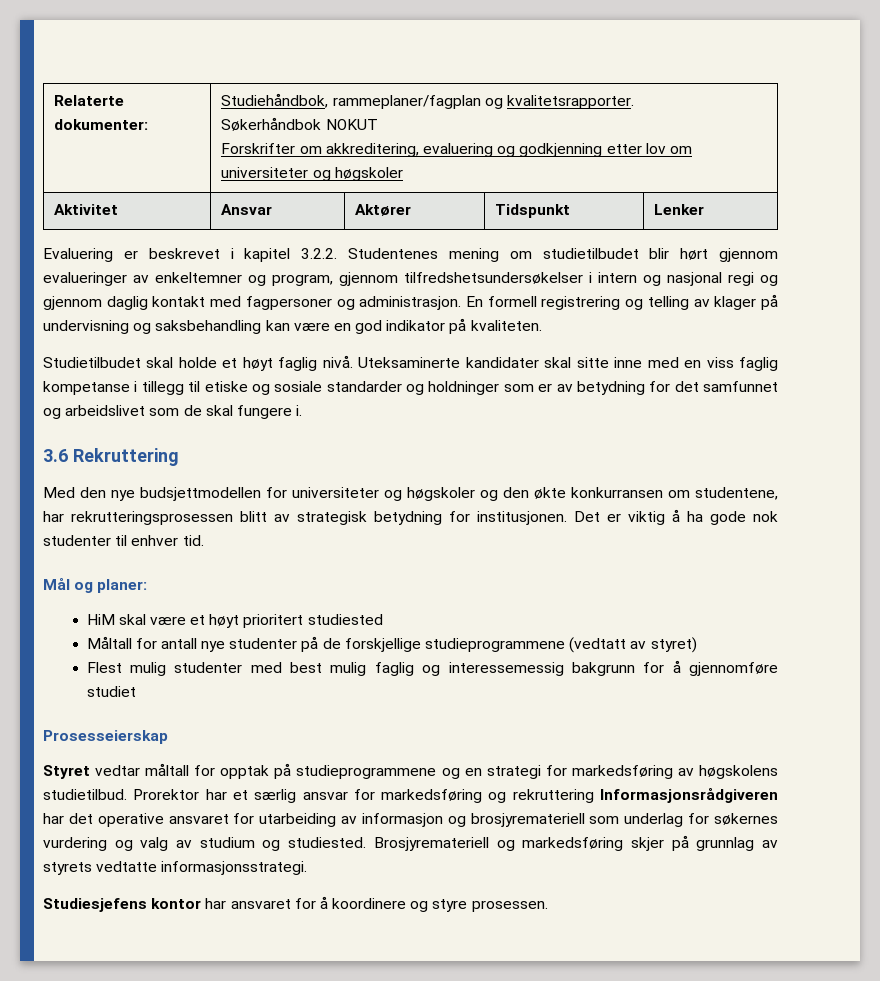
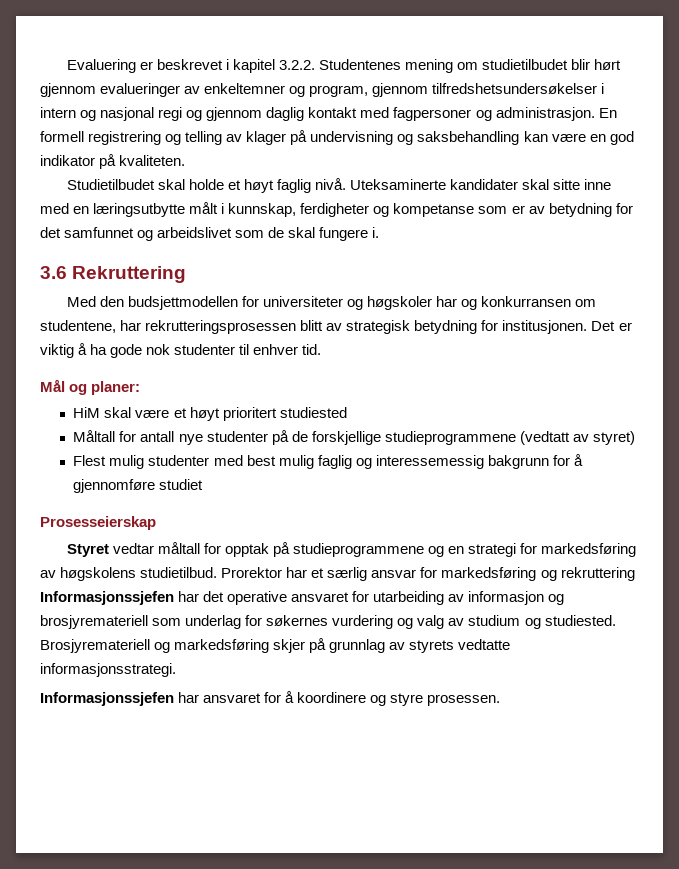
- Relaterte dokumenter: | Studiehåndbok, rammeplaner/fagplan og kvalitetsrapporter.
- Søkerhåndbok NOKUT
- Forskrifter om akkreditering, evaluering og godkjenning etter lov om universiteter og høgskoler
- Aktivitet | Ansvar | Aktører | Tidspunkt | Lenker
- Uteksaminerte kandidater skal sitte inne med en viss faglig kompetanse i tillegg til etiske og sosiale standarder og holdninger som er av betydning for det samfunnet og arbeidslivet som de skal fungere i.
+ Uteksaminerte kandidater skal sitte inne med en læringsutbytte målt i kunnskap, ferdigheter og kompetanse som er av betydning for det samfunnet og arbeidslivet som de skal fungere i.
- Med den nye budsjettmodellen for universiteter og høgskoler og den økte konkurransen om studentene, har rekrutteringsprosessen blitt av strategisk betydning for institusjonen.
+ Med den budsjettmodellen for universiteter og høgskoler har og konkurransen om studentene, har rekrutteringsprosessen blitt av strategisk betydning for institusjonen.
- Prorektor har et særlig ansvar for markedsføring og rekruttering Informasjonsrådgiveren har det operative ansvaret for utarbeiding av informasjon og brosjyremateriell som underlag for søkernes vurdering og valg av studium og studiested.
+ Prorektor har et særlig ansvar for markedsføring og rekruttering Informasjonssjefen har det operative ansvaret for utarbeiding av informasjon og brosjyremateriell som underlag for søkernes vurdering og valg av studium og studiested.
- Studiesjefens kontor har ansvaret for å koordinere og styre prosessen.
+ Informasjonssjefen har ansvaret for å koordinere og styre prosessen.

